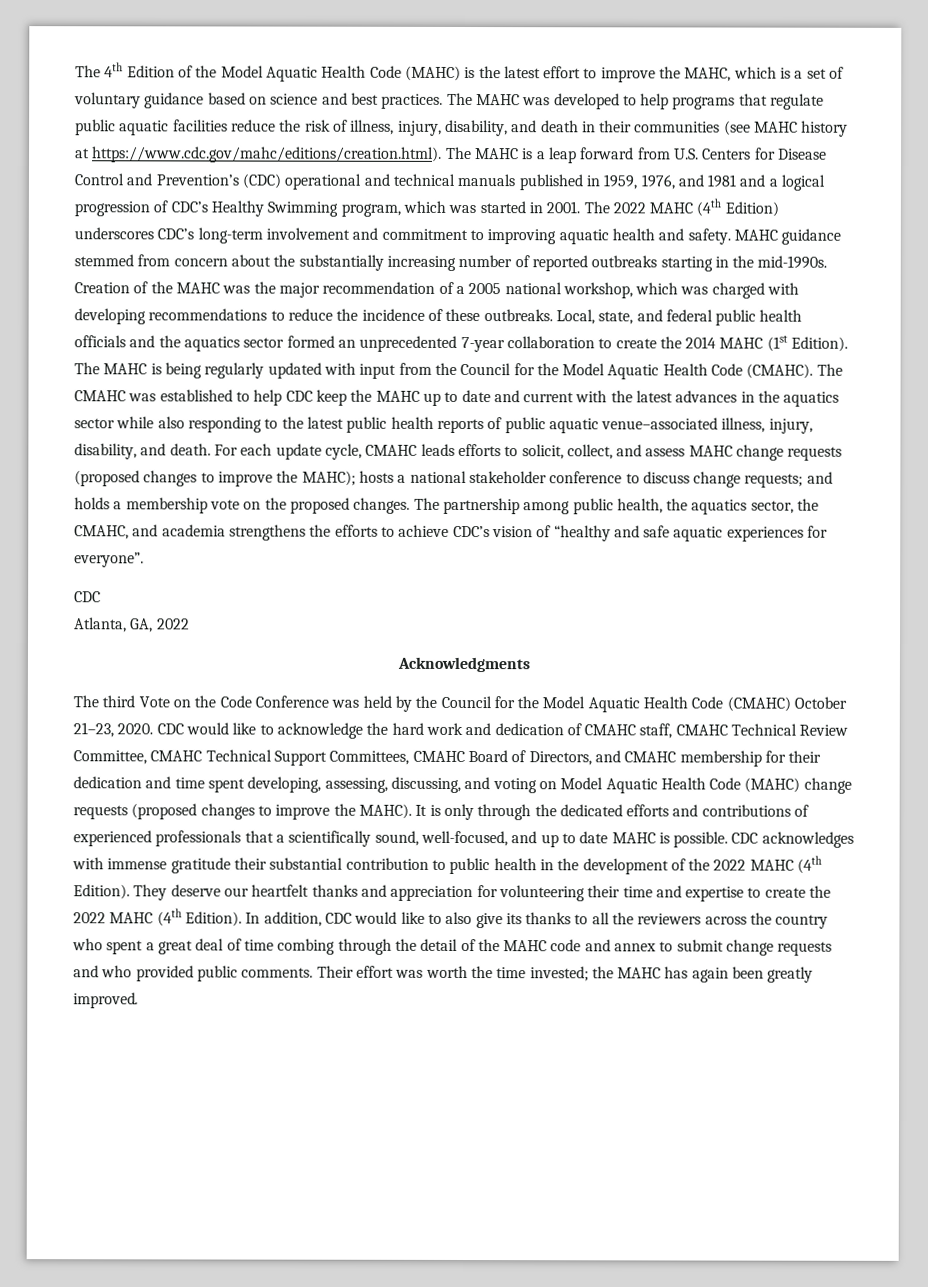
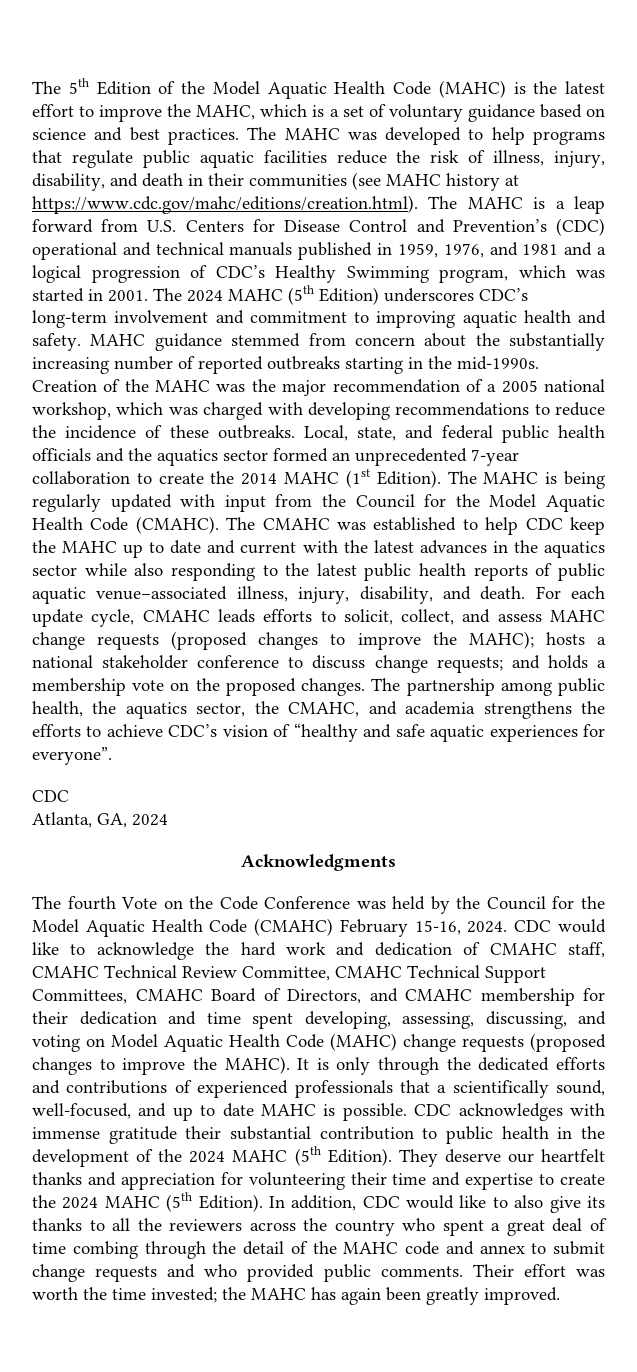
- The 4th Edition of the Model Aquatic Health Code (MAHC) is the latest effort to improve the MAHC, which is a set of voluntary guidance based on science and best practices.
+ The 5th Edition of the Model Aquatic Health Code (MAHC) is the latest effort to improve the MAHC, which is a set of voluntary guidance based on science and best practices.
- The 2022 MAHC (4th Edition) underscores CDC’s long-term involvement and commitment to improving aquatic health and safety.
+ The 2024 MAHC (5th Edition) underscores CDC’s long-term involvement and commitment to improving aquatic health and safety.
- Atlanta, GA, 2022
+ Atlanta, GA, 2024
- The third Vote on the Code Conference was held by the Council for the Model Aquatic Health Code (CMAHC) October 21–23, 2020.
+ The fourth Vote on the Code Conference was held by the Council for the Model Aquatic Health Code (CMAHC) February 15-16, 2024.
- CDC acknowledges with immense gratitude their substantial contribution to public health in the development of the 2022 MAHC (4th Edition).
+ CDC acknowledges with immense gratitude their substantial contribution to public health in the development of the 2024 MAHC (5th Edition).
- They deserve our heartfelt thanks and appreciation for volunteering their time and expertise to create the 2022 MAHC (4th Edition).
+ They deserve our heartfelt thanks and appreciation for volunteering their time and expertise to create the 2024 MAHC (5th Edition).

